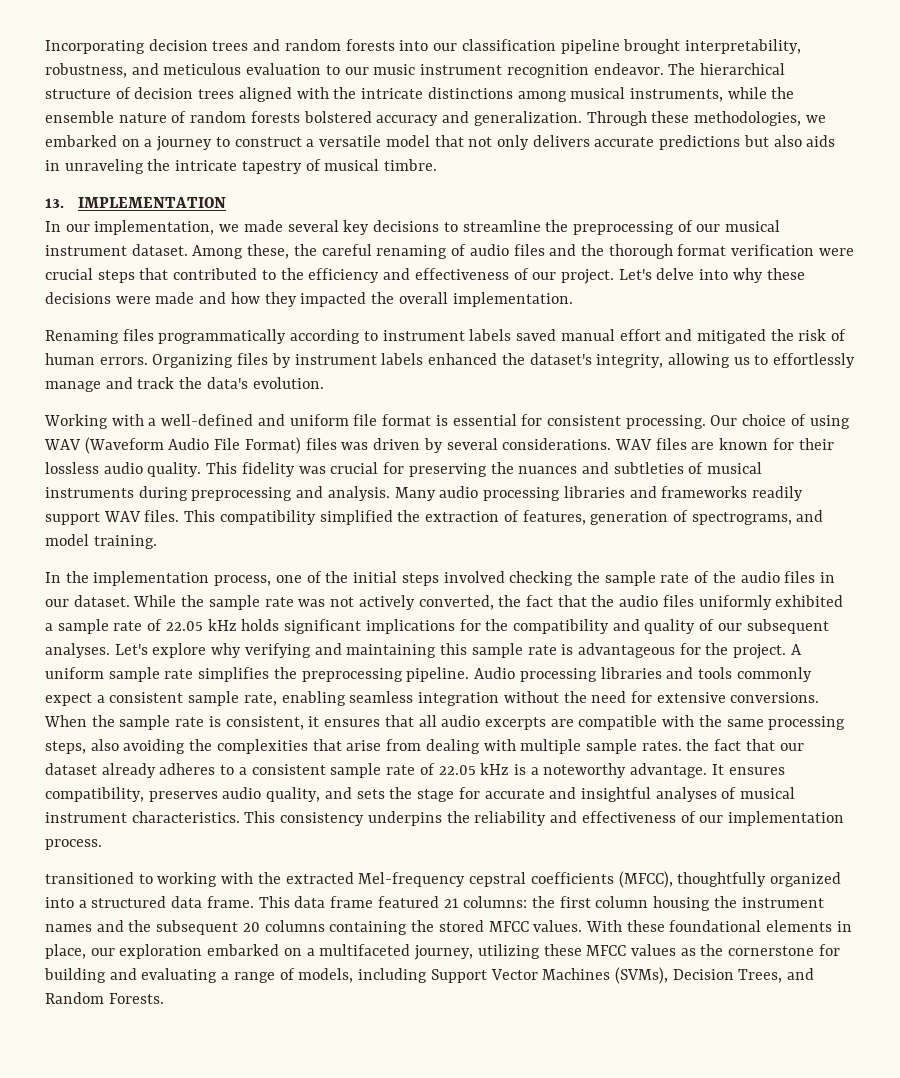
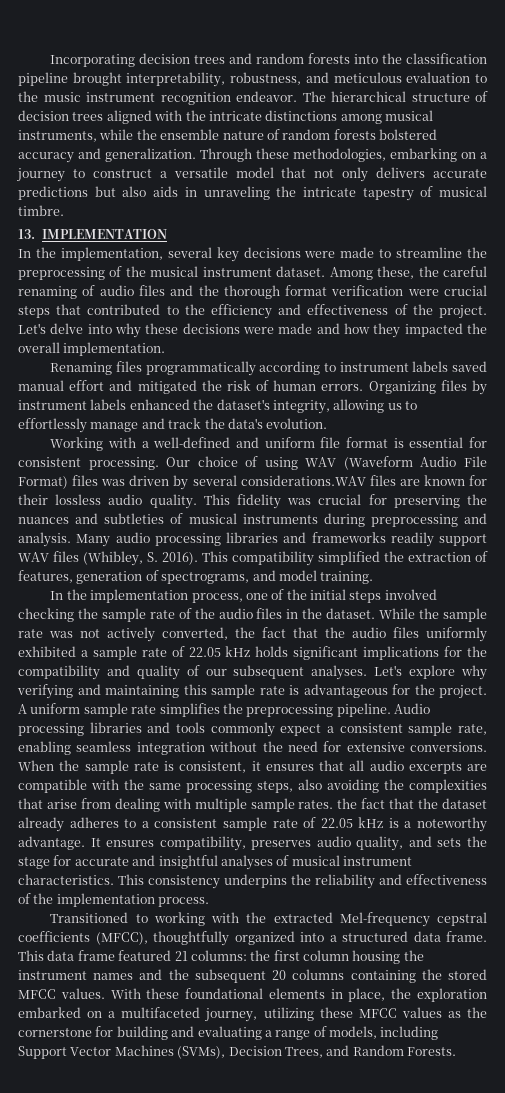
- Incorporating decision trees and random forests into our classification pipeline brought interpretability, robustness, and meticulous evaluation to our music instrument recognition endeavor.
+ Incorporating decision trees and random forests into the classification pipeline brought interpretability, robustness, and meticulous evaluation to the music instrument recognition endeavor.
- Through these methodologies, we embarked on a journey to construct a versatile model that not only delivers accurate predictions but also aids in unraveling the intricate tapestry of musical timbre.
+ Through these methodologies, embarking on a journey to construct a versatile model that not only delivers accurate predictions but also aids in unraveling the intricate tapestry of musical timbre.
- In our implementation, we made several key decisions to streamline the preprocessing of our musical instrument dataset.
+ In the implementation, several key decisions were made to streamline the preprocessing of the musical instrument dataset.
- Among these, the careful renaming of audio files and the thorough format verification were crucial steps that contributed to the efficiency and effectiveness of our project.
+ Among these, the careful renaming of audio files and the thorough format verification were crucial steps that contributed to the efficiency and effectiveness of the project.
- Our choice of using WAV (Waveform Audio File Format) files was driven by several considerations. WAV files are known for their lossless audio quality.
+ Our choice of using WAV (Waveform Audio File Format) files was driven by several considerations.WAV files are known for their lossless audio quality.
- Many audio processing libraries and frameworks readily support WAV files.
+ Many audio processing libraries and frameworks readily support WAV files (Whibley, S. 2016).
- In the implementation process, one of the initial steps involved checking the sample rate of the audio files in our dataset.
+ In the implementation process, one of the initial steps involved checking the sample rate of the audio files in the dataset.
- When the sample rate is consistent, it ensures that all audio excerpts are compatible with the same processing steps, also avoiding the complexities that arise from dealing with multiple sample rates. the fact that our dataset already adheres to a consistent sample rate of 22.05 kHz is a noteworthy advantage.
+ When the sample rate is consistent, it ensures that all audio excerpts are compatible with the same processing steps, also avoiding the complexities that arise from dealing with multiple sample rates. the fact that the dataset already adheres to a consistent sample rate of 22.05 kHz is a noteworthy advantage.
- This consistency underpins the reliability and effectiveness of our implementation process.
+ This consistency underpins the reliability and effectiveness of the implementation process.
- transitioned to working with the extracted Mel-frequency cepstral coefficients (MFCC), thoughtfully organized into a structured data frame.
+ Transitioned to working with the extracted Mel-frequency cepstral coefficients (MFCC), thoughtfully organized into a structured data frame.
- With these foundational elements in place, our exploration embarked on a multifaceted journey, utilizing these MFCC values as the cornerstone for building and evaluating a range of models, including Support Vector Machines (SVMs), Decision Trees, and Random Forests.
+ With these foundational elements in place, the exploration embarked on a multifaceted journey, utilizing these MFCC values as the cornerstone for building and evaluating a range of models, including Support Vector Machines (SVMs), Decision Trees, and Random Forests.

